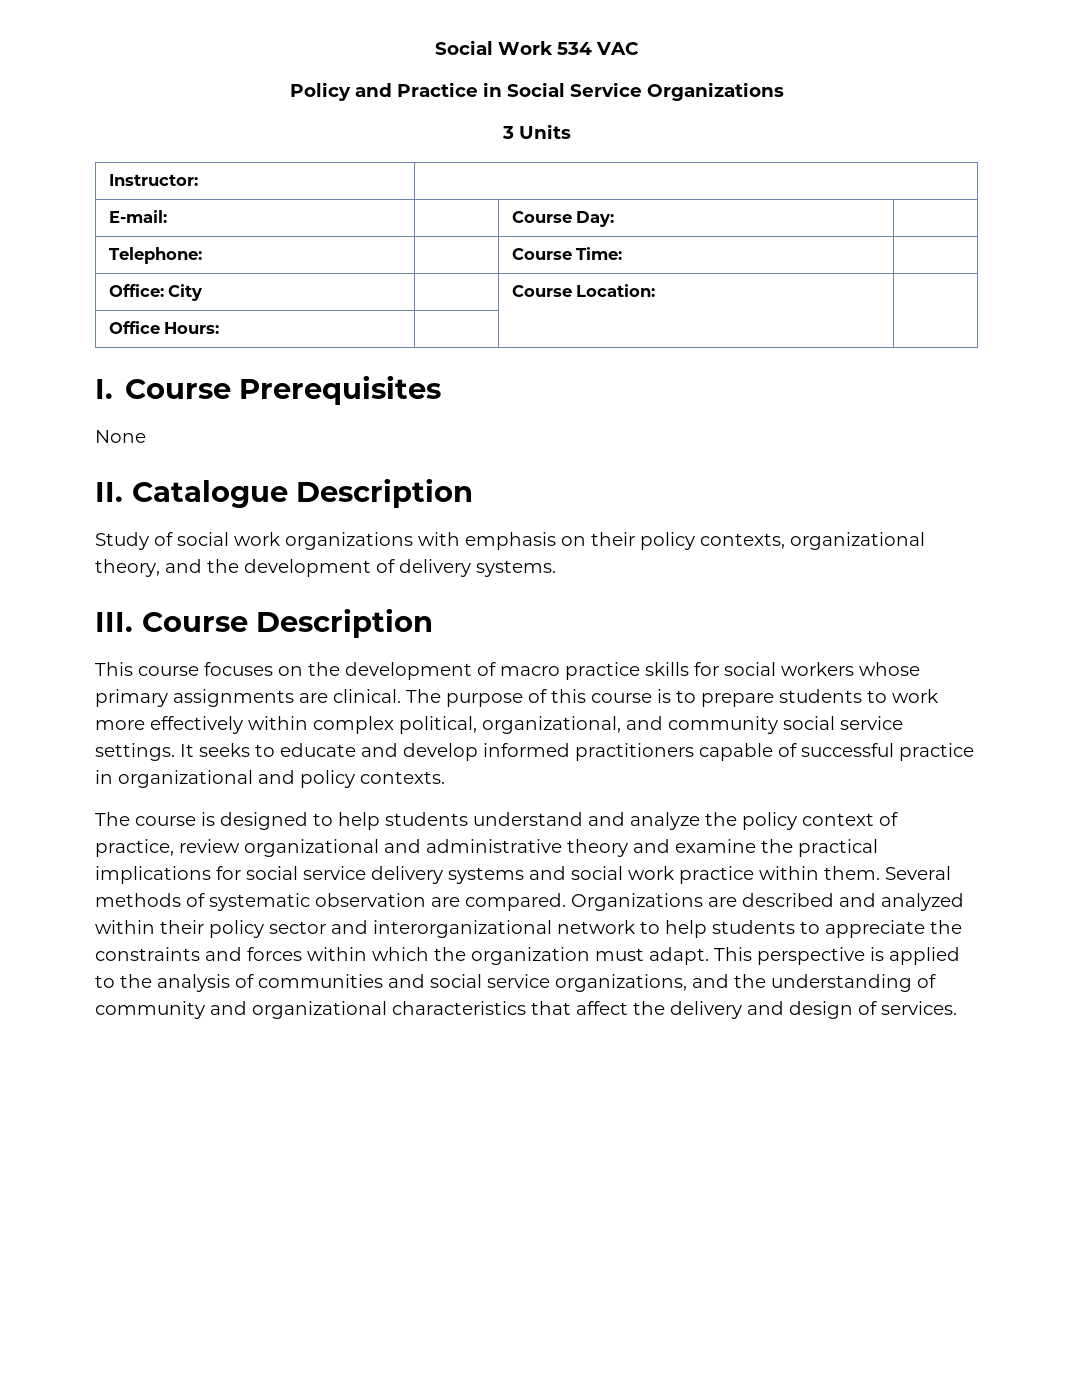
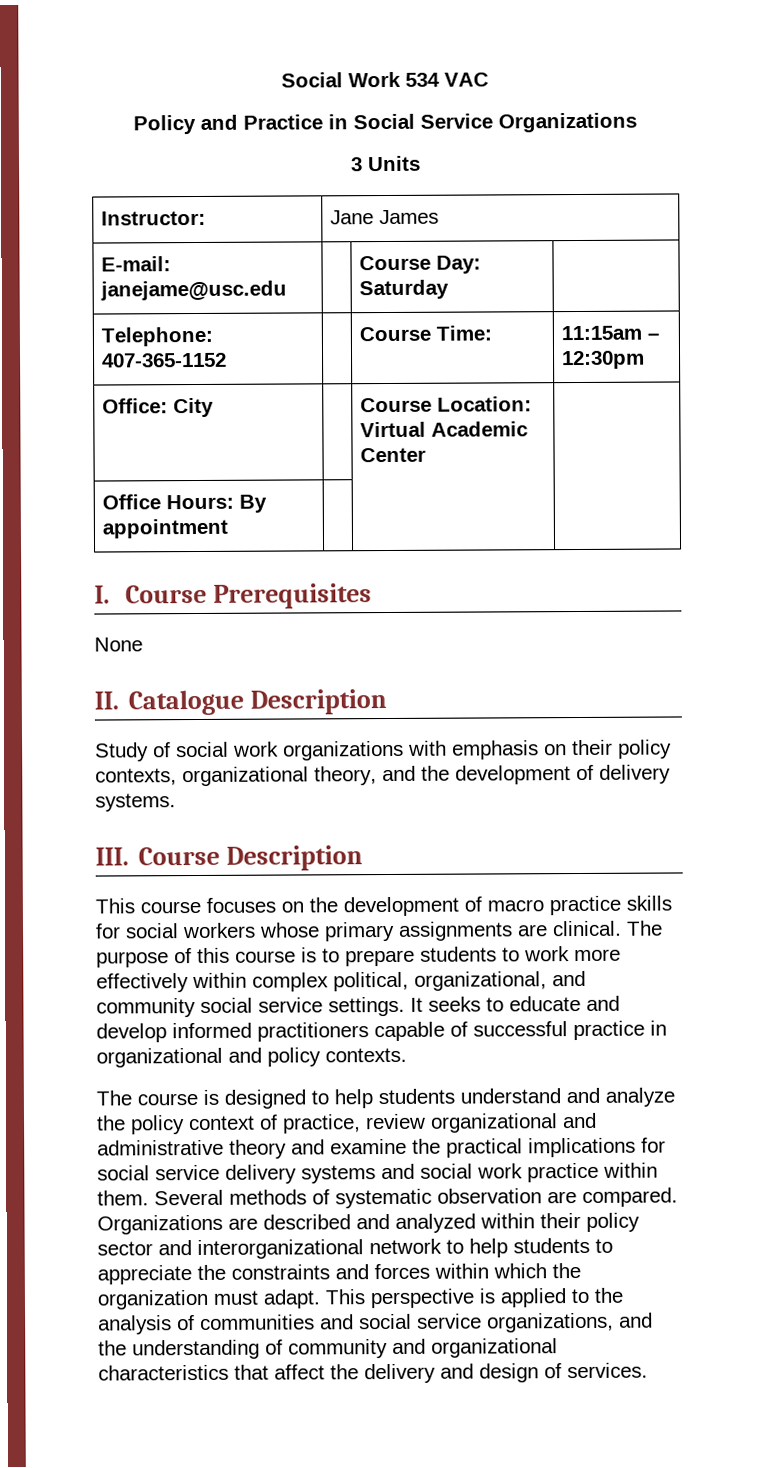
- Instructor: |
+ Instructor: | Jane James
- E-mail: | | Course Day: |
+ E-mail: janejame@usc.edu | | Course Day: Saturday |
- Telephone: | | Course Time: |
+ Telephone: 407-365-1152 | | Course Time: | 11:15am – 12:30pm
- Office: City | | Course Location: |
+ Office: City | | Course Location: Virtual Academic Center |
- Office Hours: | | |
+ Office Hours: By appointment | | |

